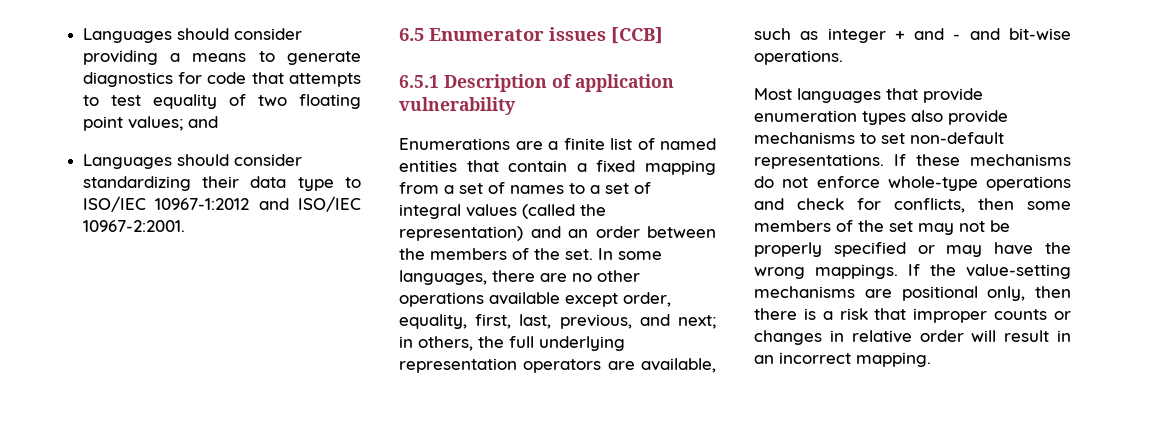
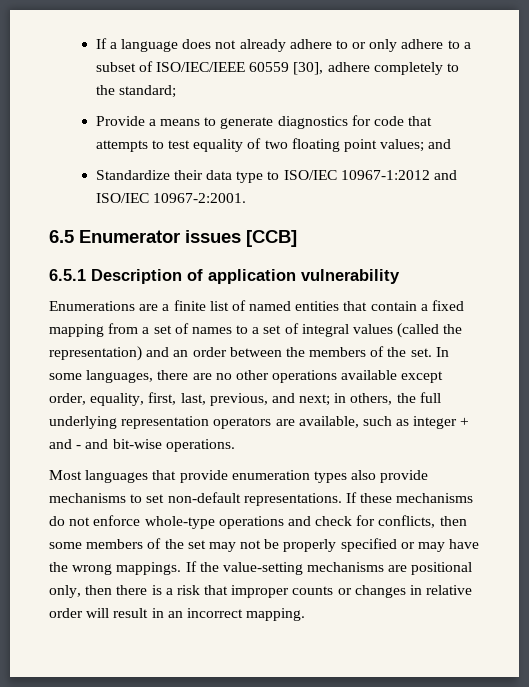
- Languages should consider providing a means to generate diagnostics for code that attempts to test equality of two floating point values; and
+ If a language does not already adhere to or only adhere to a subset of ISO/IEC/IEEE 60559 [30], adhere completely to the standard;
+ Provide a means to generate diagnostics for code that attempts to test equality of two floating point values; and
- Languages should consider standardizing their data type to ISO/IEC 10967-1:2012 and ISO/IEC 10967-2:2001.
+ Standardize their data type to ISO/IEC 10967-1:2012 and ISO/IEC 10967-2:2001.

